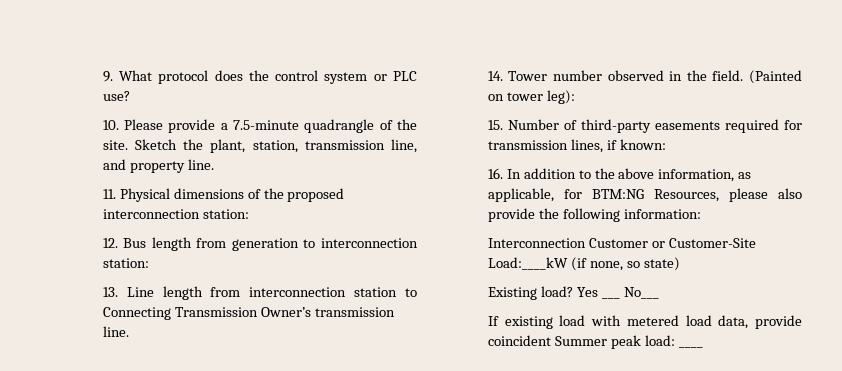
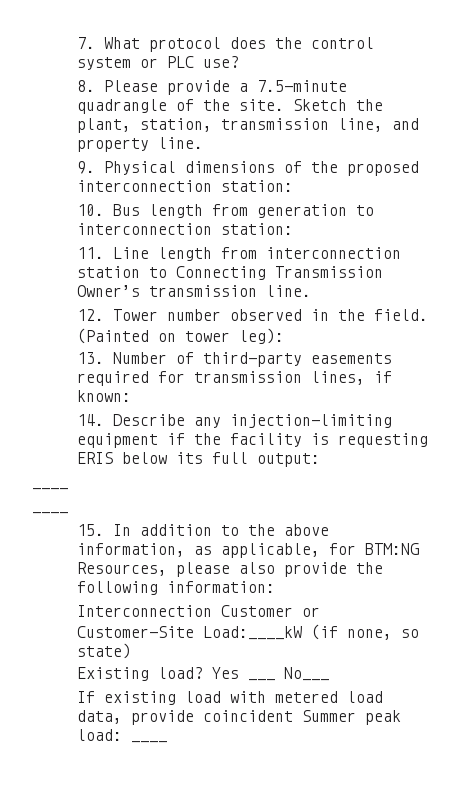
- 9. What protocol does the control system or PLC use?
+ 7. What protocol does the control system or PLC use?
- 10. Please provide a 7.5-minute quadrangle of the site.
+ 8. Please provide a 7.5-minute quadrangle of the site.
- 11. Physical dimensions of the proposed interconnection station:
+ 9. Physical dimensions of the proposed interconnection station:
- 12. Bus length from generation to interconnection station:
+ 10. Bus length from generation to interconnection station:
- 13. Line length from interconnection station to Connecting Transmission Owner’s transmission line.
+ 11. Line length from interconnection station to Connecting Transmission Owner’s transmission line.
- 14. Tower number observed in the field.
+ 12. Tower number observed in the field.
- 15. Number of third-party easements required for transmission lines, if known:
+ 13. Number of third-party easements required for transmission lines, if known:
- 16. In addition to the above information, as applicable, for BTM:NG Resources, please also provide the following information:
+ 14. Describe any injection-limiting equipment if the facility is requesting ERIS below its full output:
+ ____
+ ____
+ 15. In addition to the above information, as applicable, for BTM:NG Resources, please also provide the following information:

